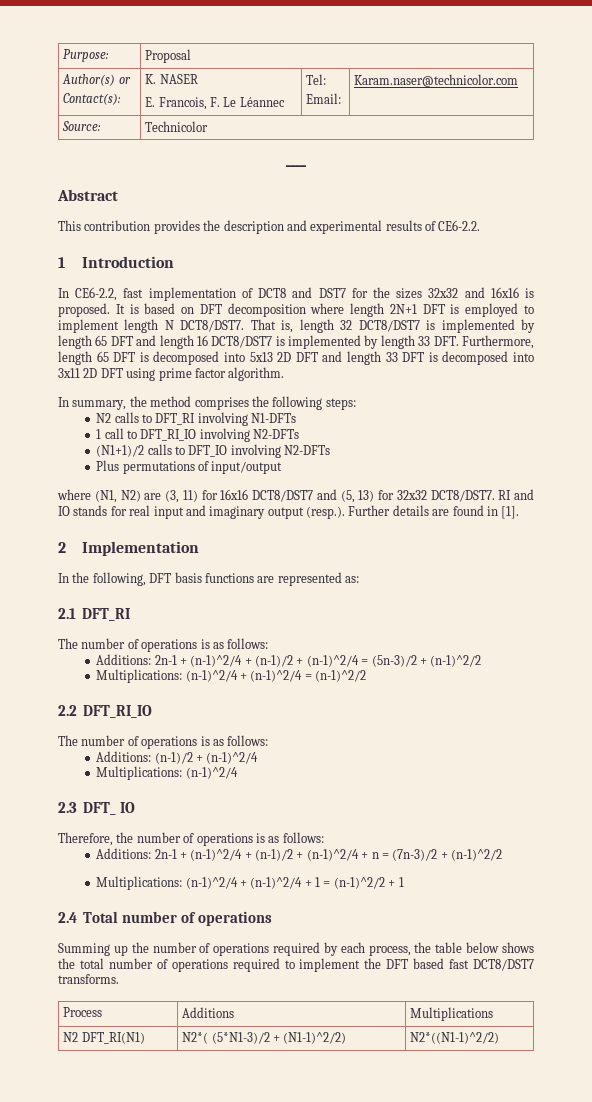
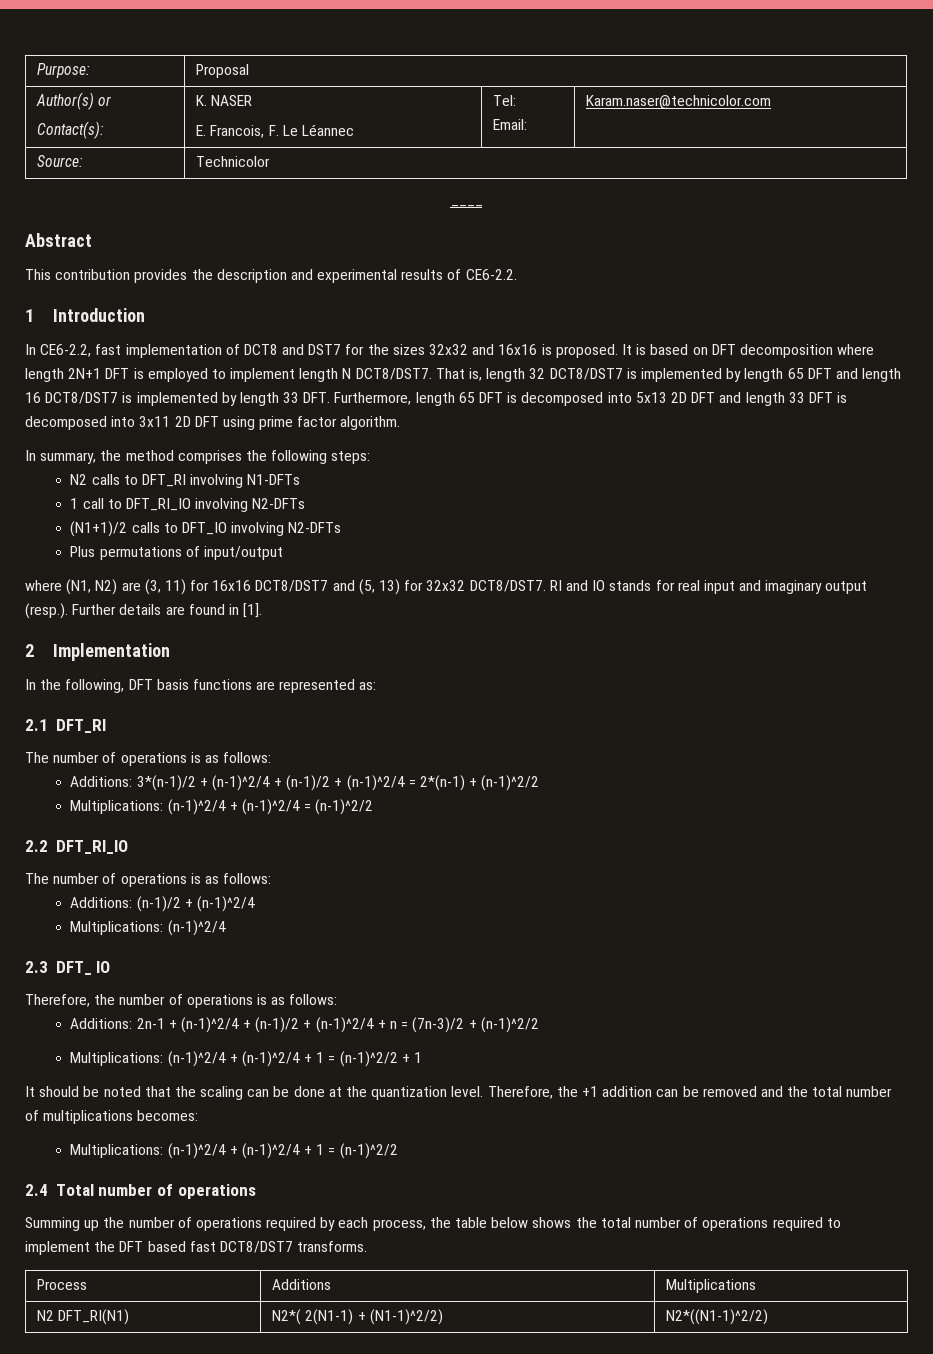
- Additions: 2n-1 + (n-1)^2/4 + (n-1)/2 + (n-1)^2/4 = (5n-3)/2 + (n-1)^2/2
+ Additions: 3*(n-1)/2 + (n-1)^2/4 + (n-1)/2 + (n-1)^2/4 = 2*(n-1) + (n-1)^2/2
+ It should be noted that the scaling can be done at the quantization level. Therefore, the +1 addition can be removed and the total number of multiplications becomes:
+ Multiplications: (n-1)^2/4 + (n-1)^2/4 + 1 = (n-1)^2/2
- N2 DFT_RI(N1) | N2*( (5*N1-3)/2 + (N1-1)^2/2) | N2*((N1-1)^2/2)
+ N2 DFT_RI(N1) | N2*( 2(N1-1) + (N1-1)^2/2) | N2*((N1-1)^2/2)

